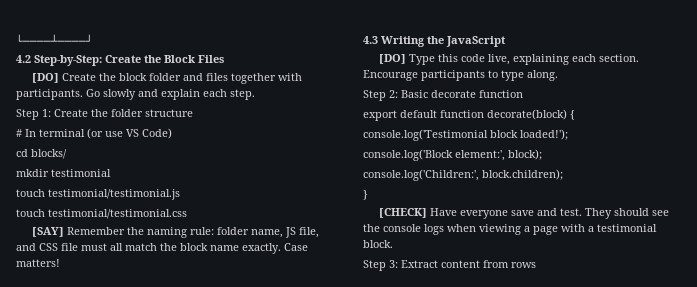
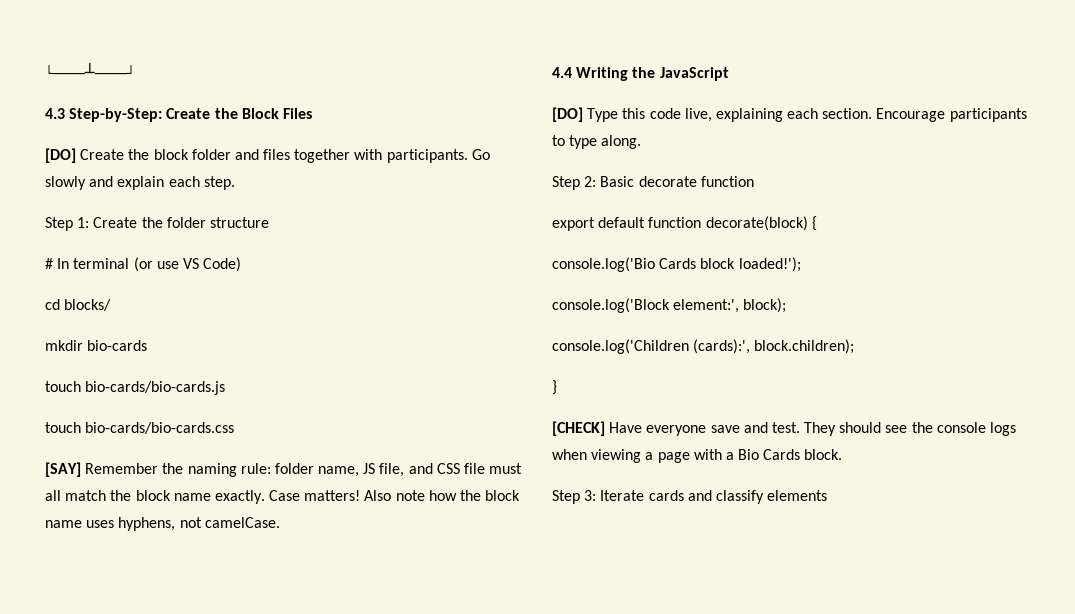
- 4.2 Step-by-Step: Create the Block Files
+ 4.3 Step-by-Step: Create the Block Files
- mkdir testimonial
- touch testimonial/testimonial.js
- touch testimonial/testimonial.css
+ mkdir bio-cards
+ touch bio-cards/bio-cards.js
+ touch bio-cards/bio-cards.css
- Case matters!
- 4.3 Writing the JavaScript
+ Case matters! Also note how the block name uses hyphens, not camelCase.
+ 4.4 Writing the JavaScript
- console.log('Testimonial block loaded!');
+ console.log('Bio Cards block loaded!');
- console.log('Children:', block.children);
+ console.log('Children (cards):', block.children);
- They should see the console logs when viewing a page with a testimonial block.
+ They should see the console logs when viewing a page with a Bio Cards block.
- Step 3: Extract content from rows
+ Step 3: Iterate cards and classify elements

